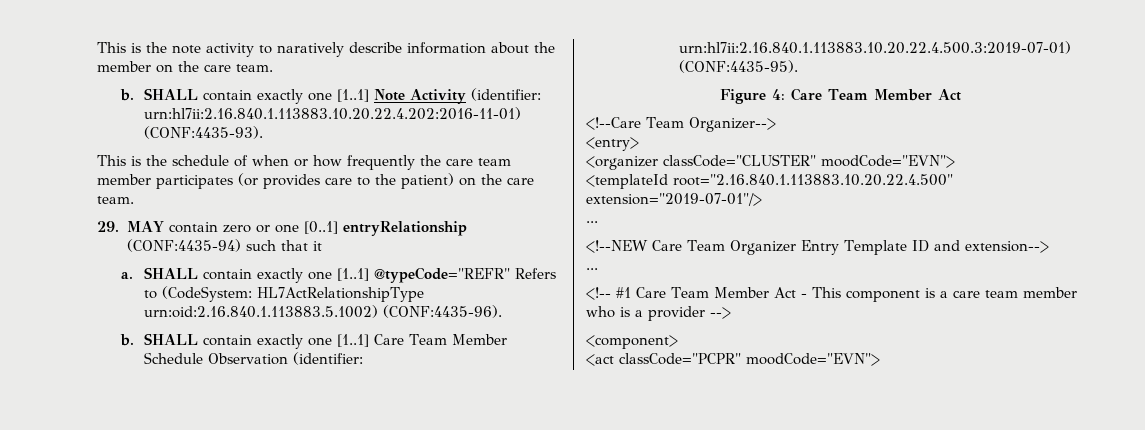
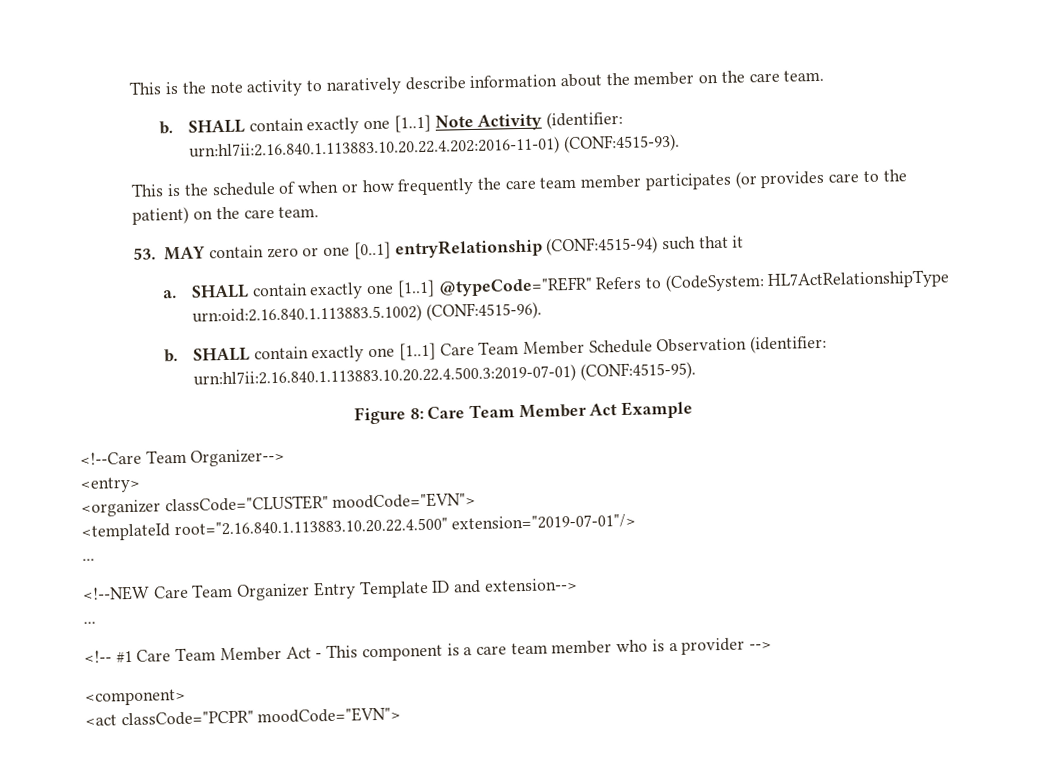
- SHALL contain exactly one [1..1] Note Activity (identifier: urn:hl7ii:2.16.840.1.113883.10.20.22.4.202:2016-11-01) (CONF:4435-93).
+ SHALL contain exactly one [1..1] Note Activity (identifier: urn:hl7ii:2.16.840.1.113883.10.20.22.4.202:2016-11-01) (CONF:4515-93).
- 29. MAY contain zero or one [0..1] entryRelationship (CONF:4435-94) such that it
+ 53. MAY contain zero or one [0..1] entryRelationship (CONF:4515-94) such that it
- SHALL contain exactly one [1..1] @typeCode="REFR" Refers to (CodeSystem: HL7ActRelationshipType urn:oid:2.16.840.1.113883.5.1002) (CONF:4435-96).
+ SHALL contain exactly one [1..1] @typeCode="REFR" Refers to (CodeSystem: HL7ActRelationshipType urn:oid:2.16.840.1.113883.5.1002) (CONF:4515-96).
- SHALL contain exactly one [1..1] Care Team Member Schedule Observation (identifier: urn:hl7ii:2.16.840.1.113883.10.20.22.4.500.3:2019-07-01) (CONF:4435-95).
+ SHALL contain exactly one [1..1] Care Team Member Schedule Observation (identifier: urn:hl7ii:2.16.840.1.113883.10.20.22.4.500.3:2019-07-01) (CONF:4515-95).
- Figure 4: Care Team Member Act
+ Figure 8: Care Team Member Act Example

